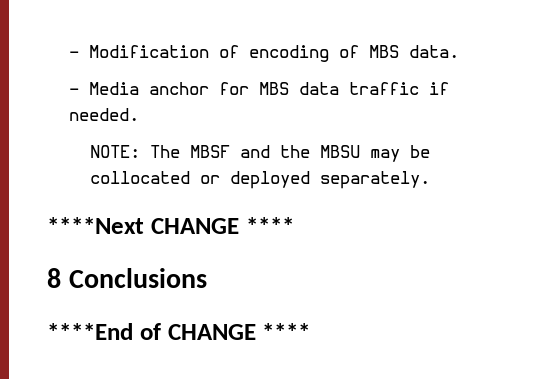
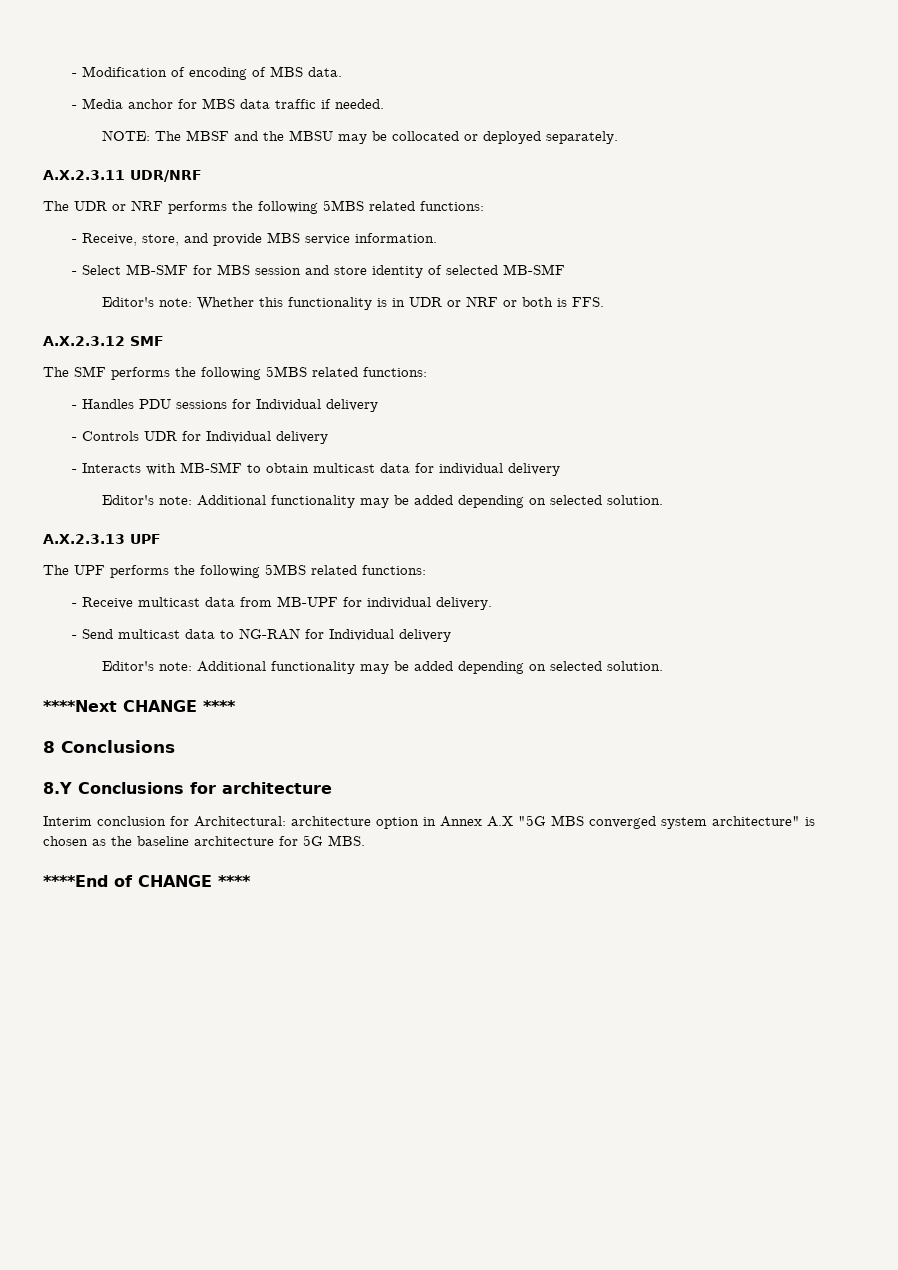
+ A.X.2.3.11 UDR/NRF
+ The UDR or NRF performs the following 5MBS related functions:
+ - Receive, store, and provide MBS service information.
+ - Select MB-SMF for MBS session and store identity of selected MB-SMF
+ Editor's note: Whether this functionality is in UDR or NRF or both is FFS.
+ A.X.2.3.12 SMF
+ The SMF performs the following 5MBS related functions:
+ - Handles PDU sessions for Individual delivery
+ - Controls UDR for Individual delivery
+ - Interacts with MB-SMF to obtain multicast data for individual delivery
+ Editor's note: Additional functionality may be added depending on selected solution.
+ A.X.2.3.13 UPF
+ The UPF performs the following 5MBS related functions:
+ - Receive multicast data from MB-UPF for individual delivery.
+ - Send multicast data to NG-RAN for Individual delivery
+ Editor's note: Additional functionality may be added depending on selected solution.
+ 8.Y Conclusions for architecture
+ Interim conclusion for Architectural: architecture option in Annex A.X "5G MBS converged system architecture" is chosen as the baseline architecture for 5G MBS.

